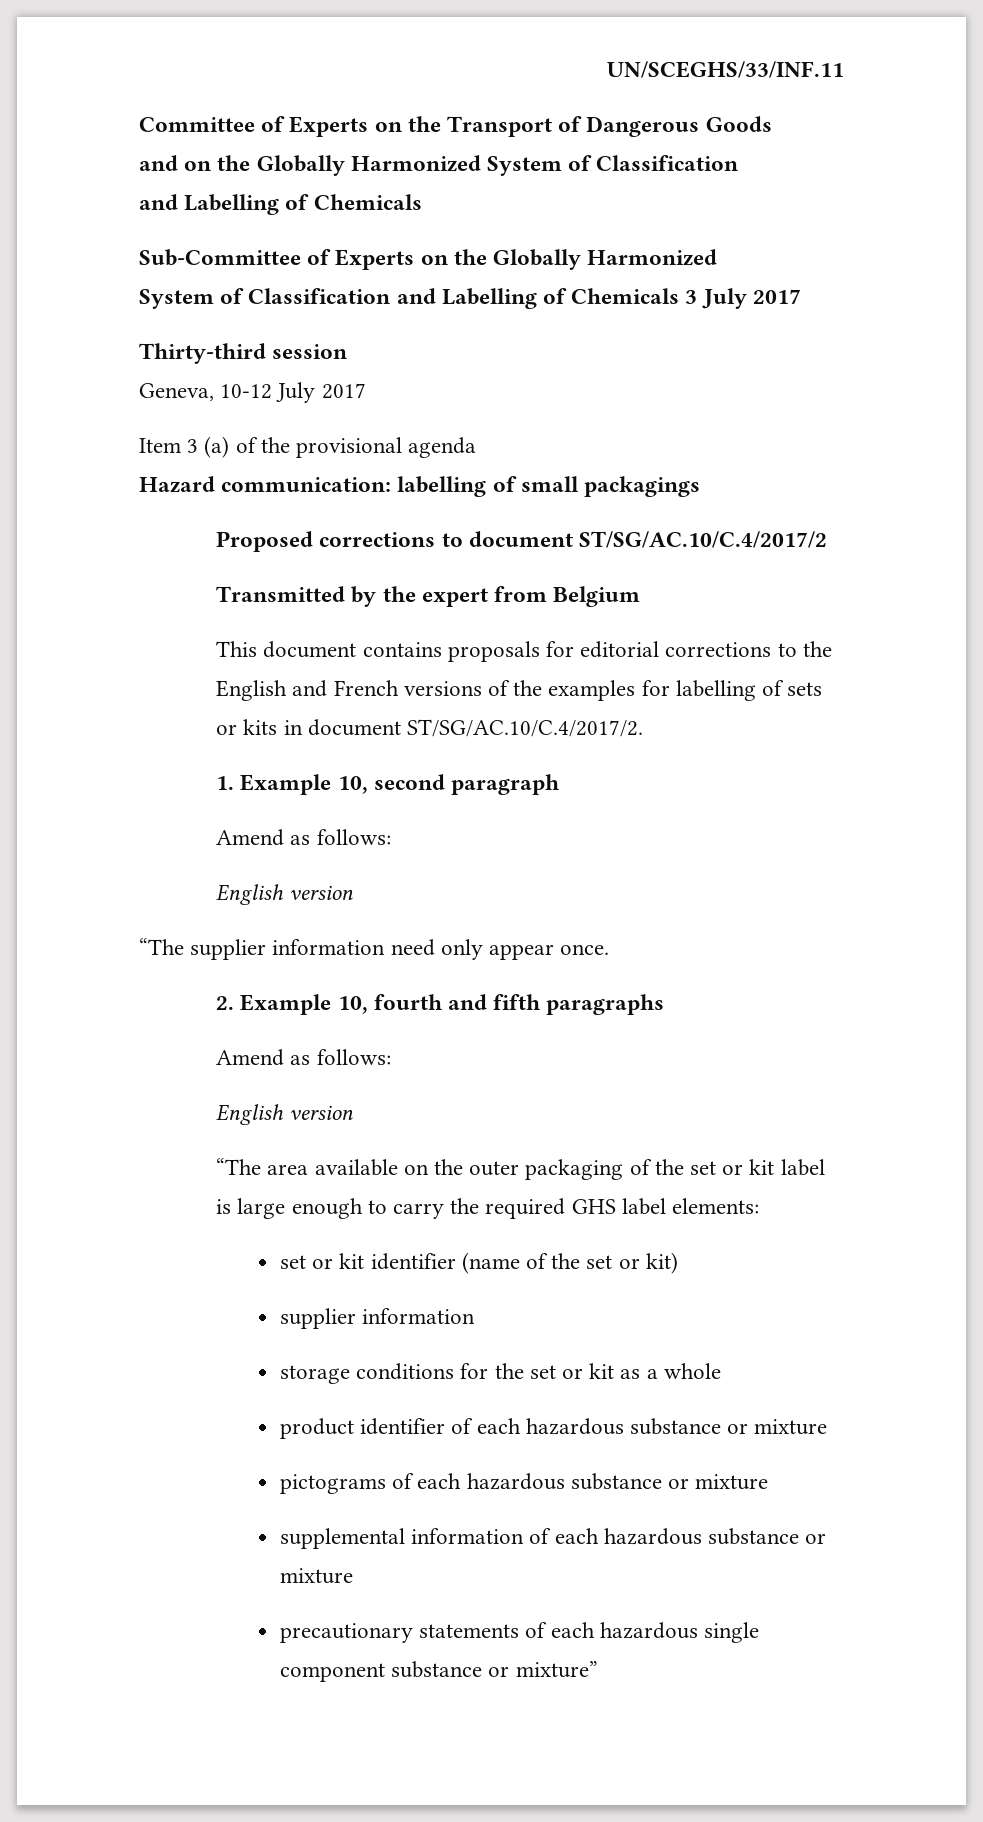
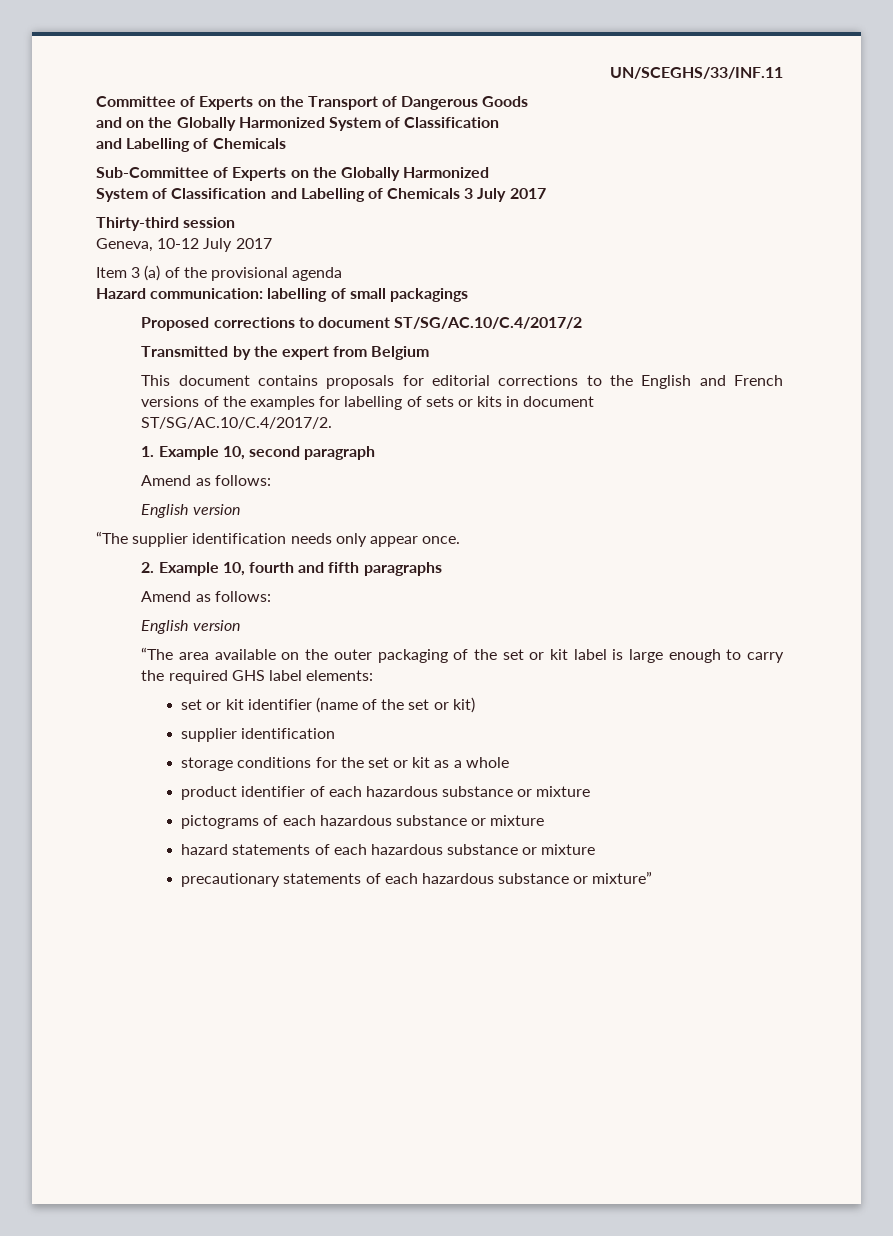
- “The supplier information need only appear once.
+ “The supplier identification needs only appear once.
  set or kit identifier (name of the set or kit)
- supplier information
+ supplier identification
- supplemental information of each hazardous substance or mixture
+ hazard statements of each hazardous substance or mixture
- precautionary statements of each hazardous single component substance or mixture”
+ precautionary statements of each hazardous substance or mixture”

